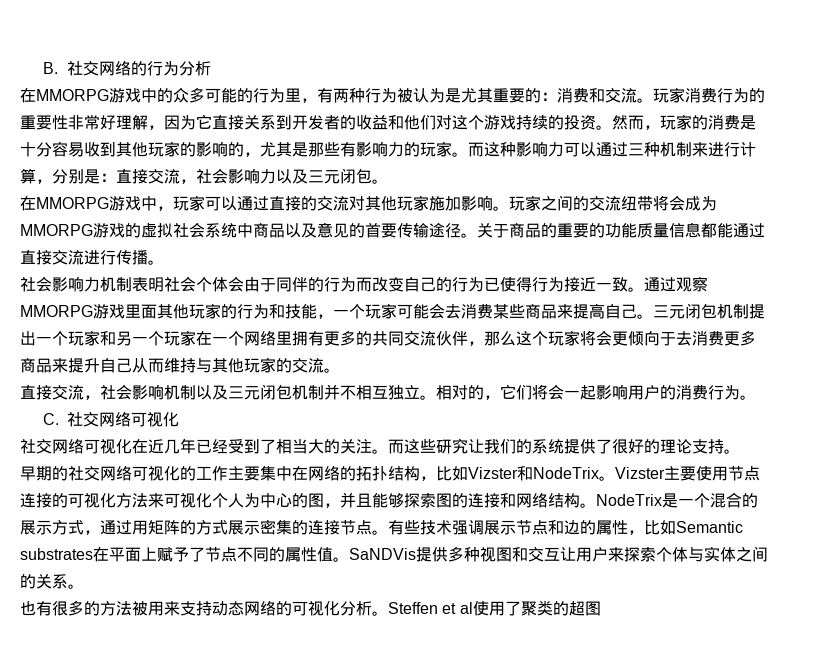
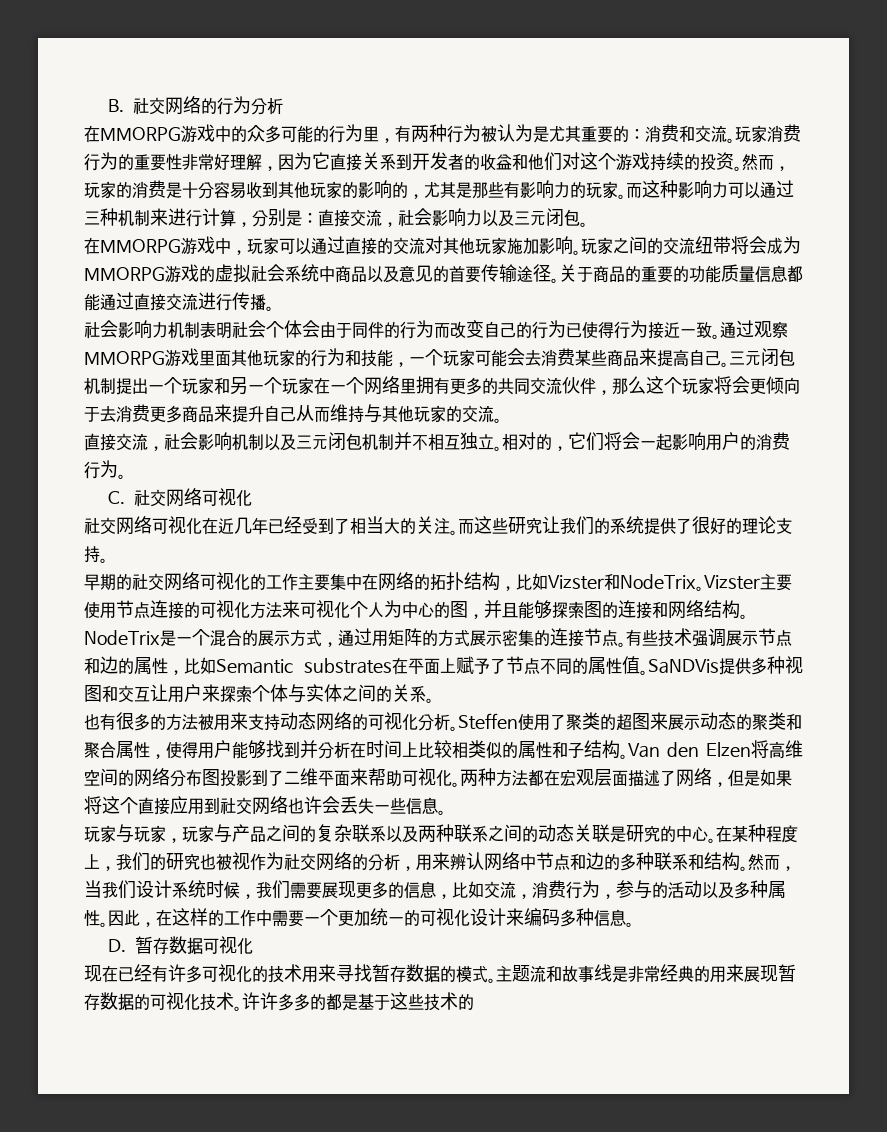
- Steffen et al使用了聚类的超图
+ Steffen使用了聚类的超图来展示动态的聚类和聚合属性，使得用户能够找到并分析在时间上比较相类似的属性和子结构。Van den Elzen将高维空间的网络分布图投影到了二维平面来帮助可视化。两种方法都在宏观层面描述了网络，但是如果将这个直接应用到社交网络也许会丢失一些信息。
+ 玩家与玩家，玩家与产品之间的复杂联系以及两种联系之间的动态关联是研究的中心。在某种程度上，我们的研究也被视作为社交网络的分析，用来辨认网络中节点和边的多种联系和结构。然而，当我们设计系统时候，我们需要展现更多的信息，比如交流，消费行为，参与的活动以及多种属性。因此，在这样的工作中需要一个更加统一的可视化设计来编码多种信息。
+ D.暂存数据可视化
+ 现在已经有许多可视化的技术用来寻找暂存数据的模式。主题流和故事线是非常经典的用来展现暂存数据的可视化技术。许许多多的都是基于这些技术的

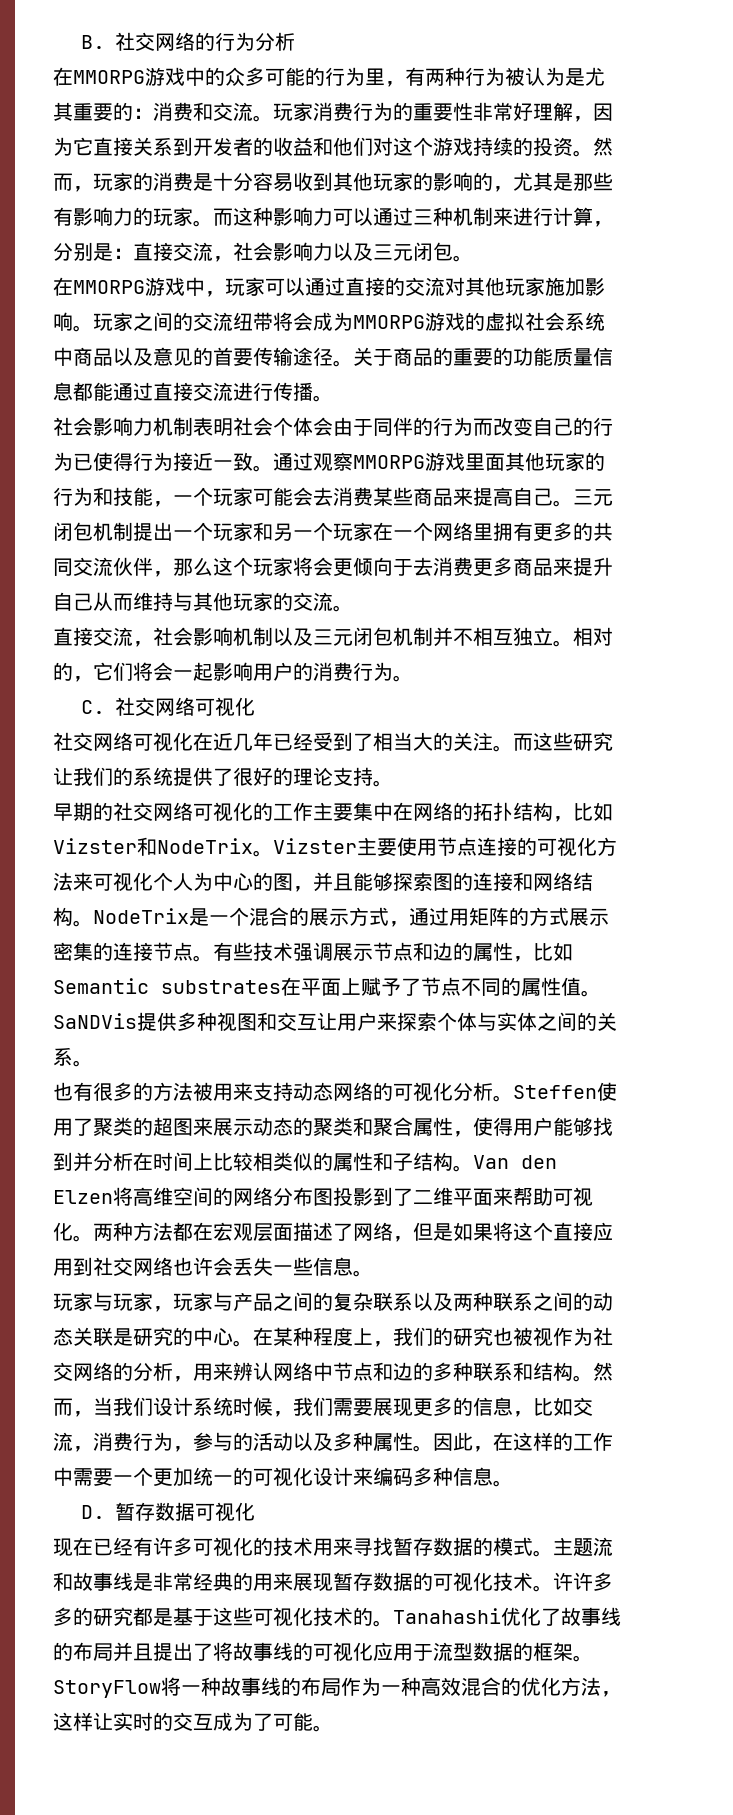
- 许许多多的都是基于这些技术的
+ 许许多多的研究都是基于这些可视化技术的。Tanahashi优化了故事线的布局并且提出了将故事线的可视化应用于流型数据的框架。StoryFlow将一种故事线的布局作为一种高效混合的优化方法，这样让实时的交互成为了可能。

